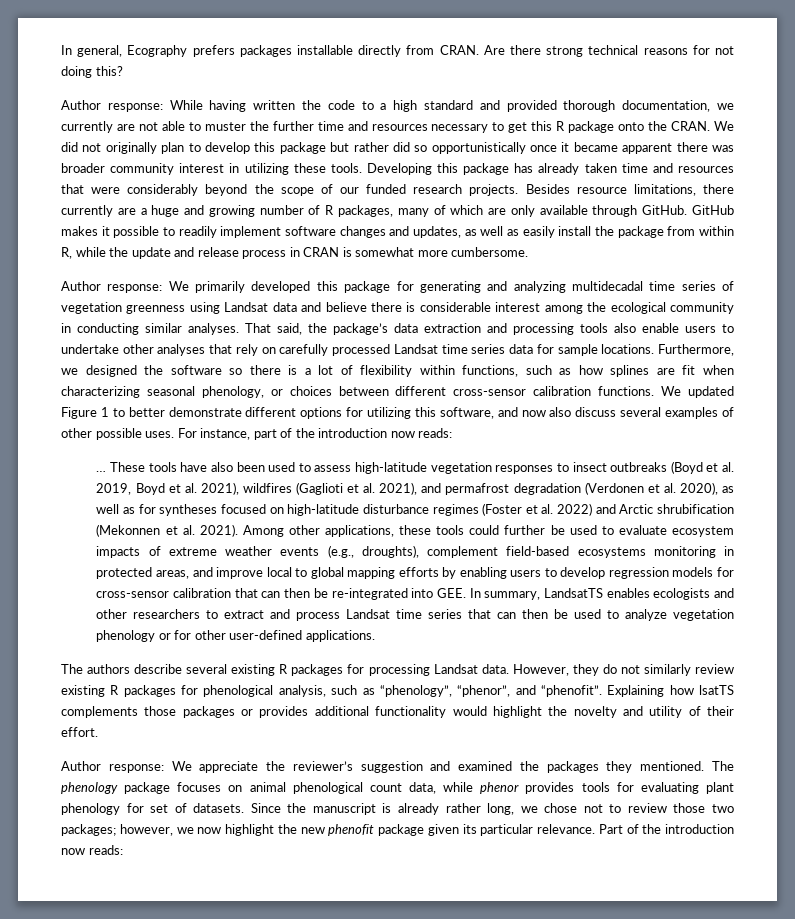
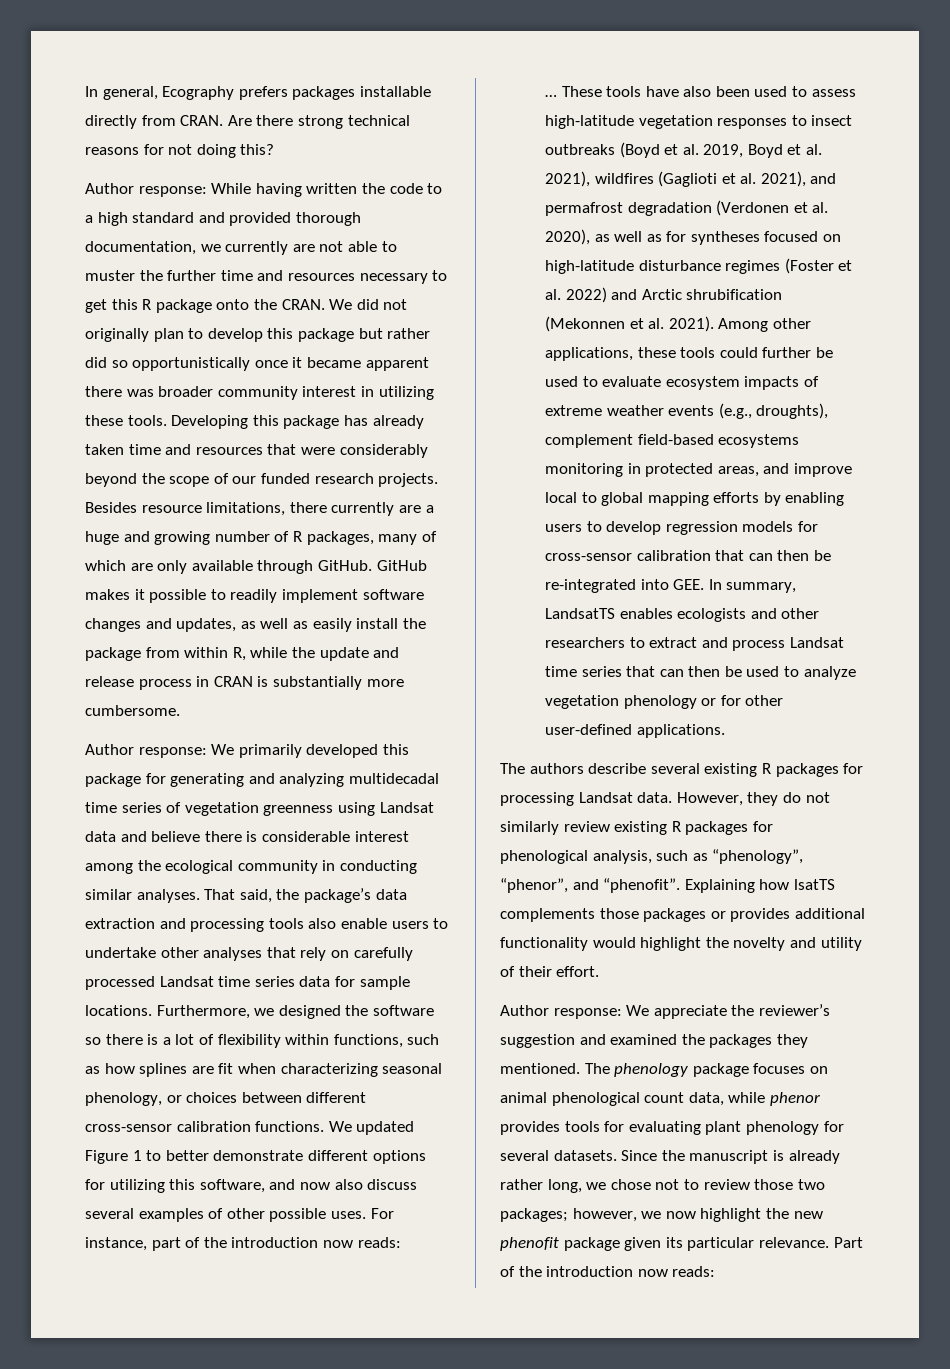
- GitHub makes it possible to readily implement software changes and updates, as well as easily install the package from within R, while the update and release process in CRAN is somewhat more cumbersome.
+ GitHub makes it possible to readily implement software changes and updates, as well as easily install the package from within R, while the update and release process in CRAN is substantially more cumbersome.
- The phenology package focuses on animal phenological count data, while phenor provides tools for evaluating plant phenology for set of datasets.
+ The phenology package focuses on animal phenological count data, while phenor provides tools for evaluating plant phenology for several datasets.

